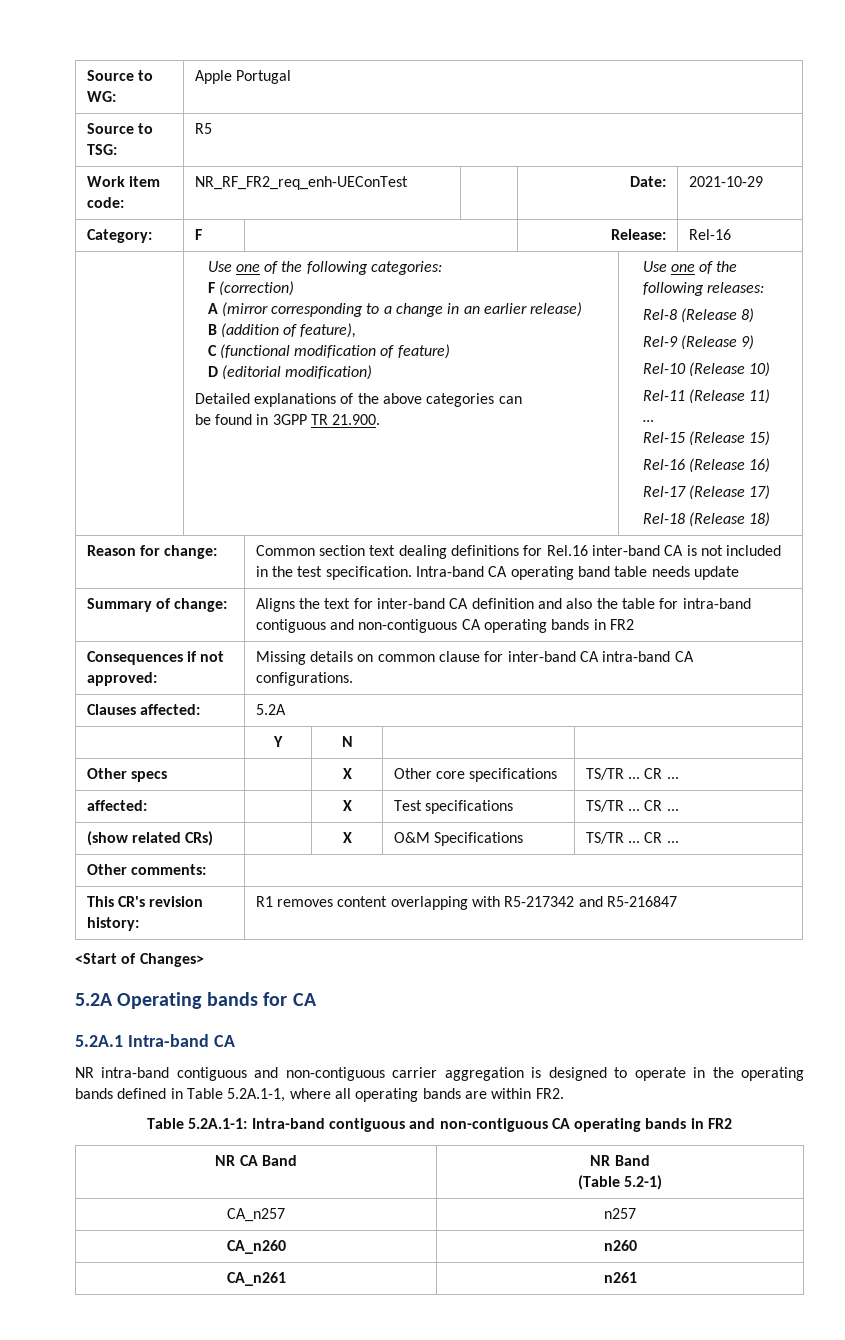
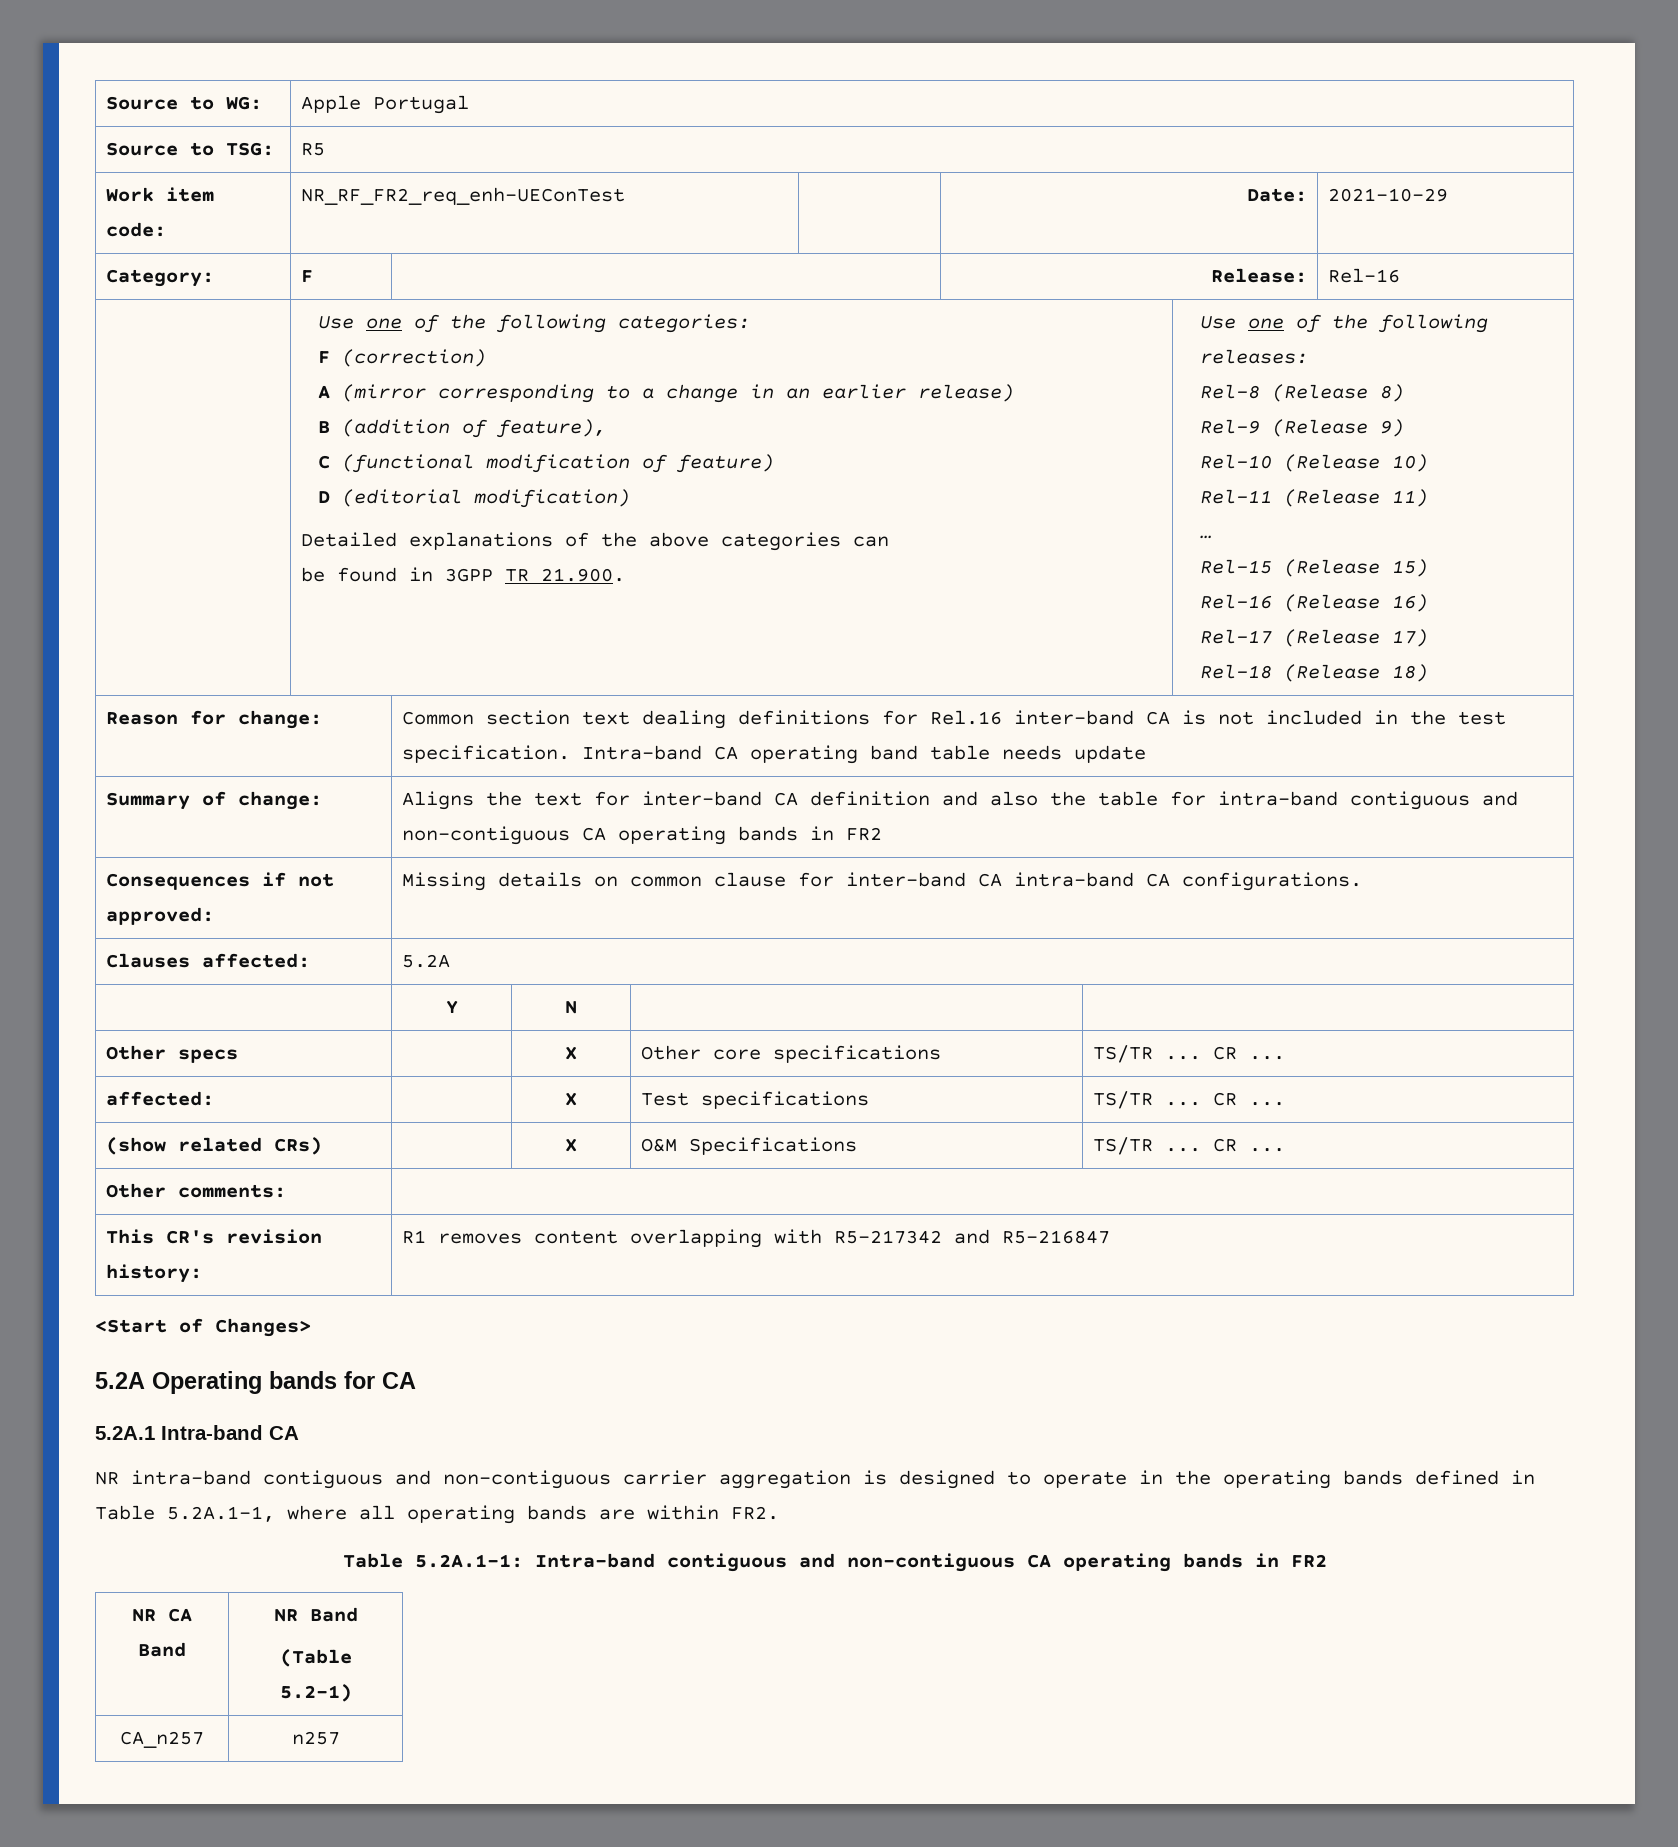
- CA_n260 | n260
- CA_n261 | n261

